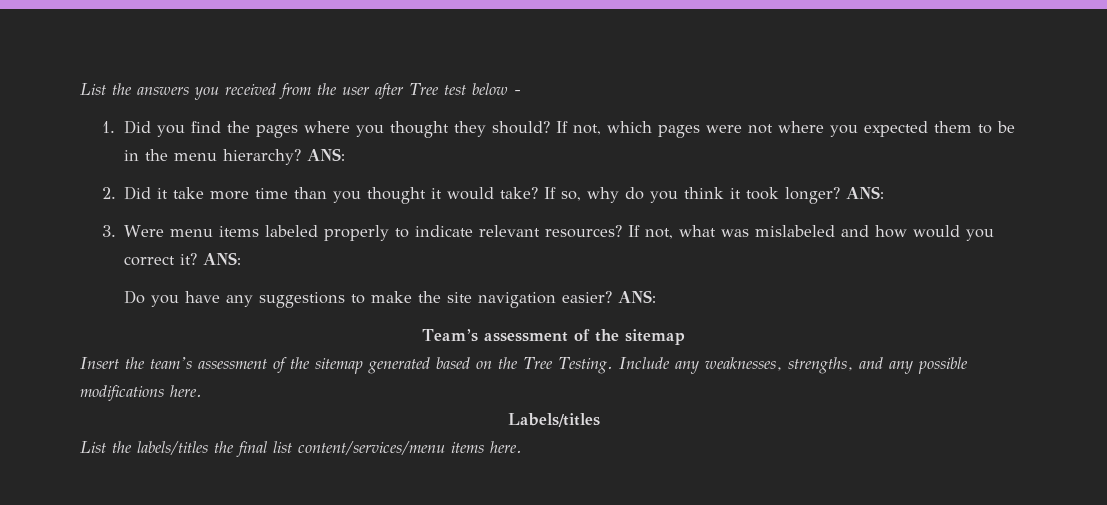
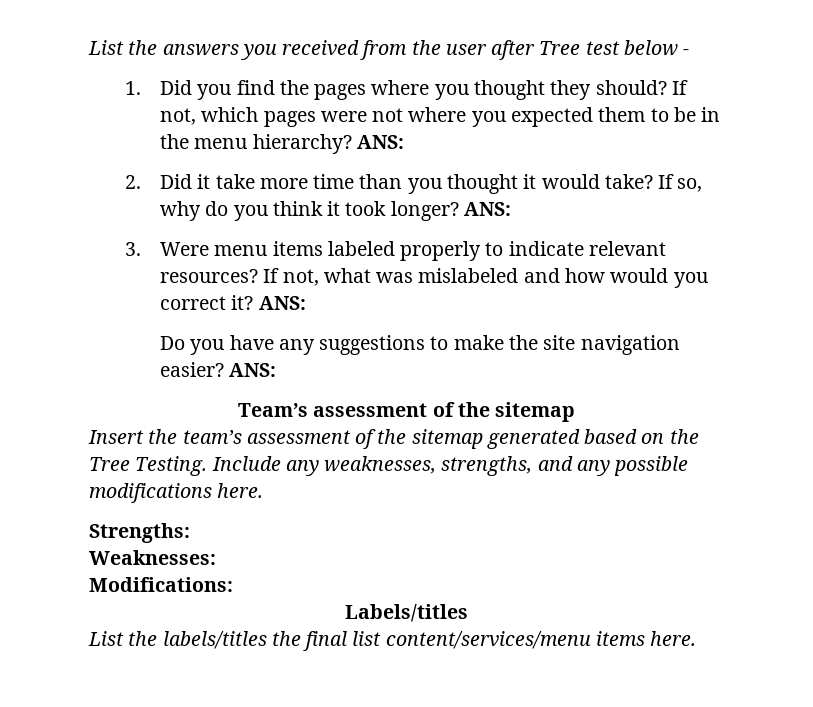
+ Strengths:
+ Weaknesses:
+ Modifications:

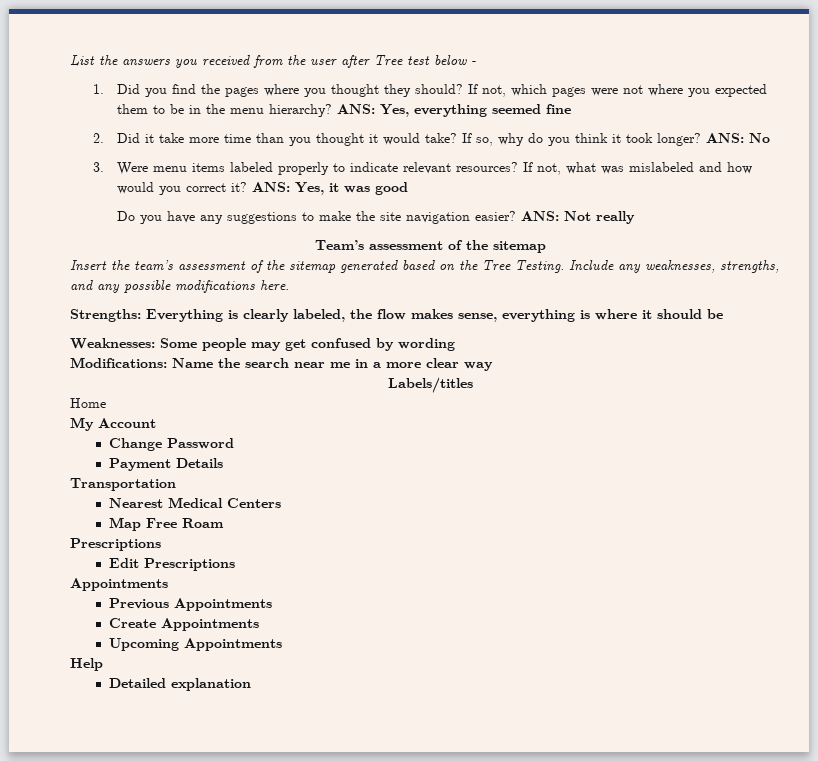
- If not, which pages were not where you expected them to be in the menu hierarchy? ANS:
+ If not, which pages were not where you expected them to be in the menu hierarchy? ANS: Yes, everything seemed fine
- If so, why do you think it took longer? ANS:
+ If so, why do you think it took longer? ANS: No
- If not, what was mislabeled and how would you correct it? ANS:
+ If not, what was mislabeled and how would you correct it? ANS: Yes, it was good
- Do you have any suggestions to make the site navigation easier? ANS:
+ Do you have any suggestions to make the site navigation easier? ANS: Not really
- Strengths:
- Weaknesses:
- Modifications:
+ Strengths: Everything is clearly labeled, the flow makes sense, everything is where it should be
+ Weaknesses: Some people may get confused by wording
+ Modifications: Name the search near me in a more clear way
  Labels/titles
- List the labels/titles the final list content/services/menu items here.
+ Home
+ My Account
+ Change Password
+ Payment Details
+ Transportation
+ Nearest Medical Centers
+ Map Free Roam
+ Prescriptions
+ Edit Prescriptions
+ Appointments
+ Previous Appointments
+ Create Appointments
+ Upcoming Appointments
+ Help
+ Detailed explanation

